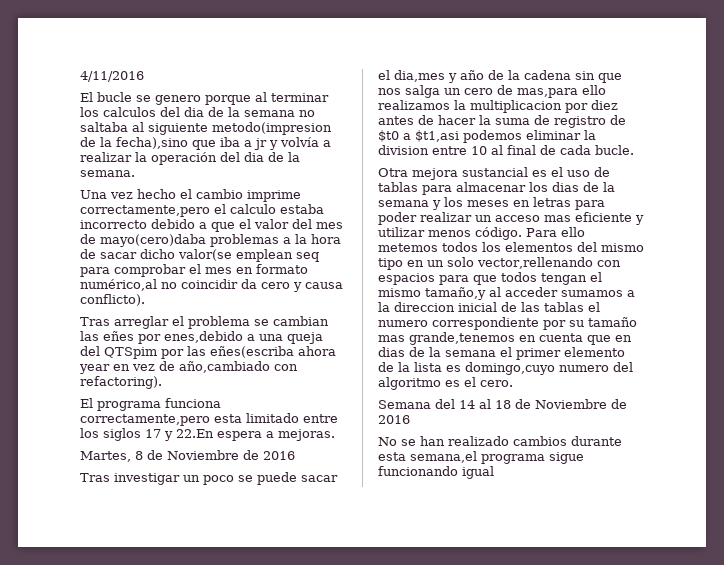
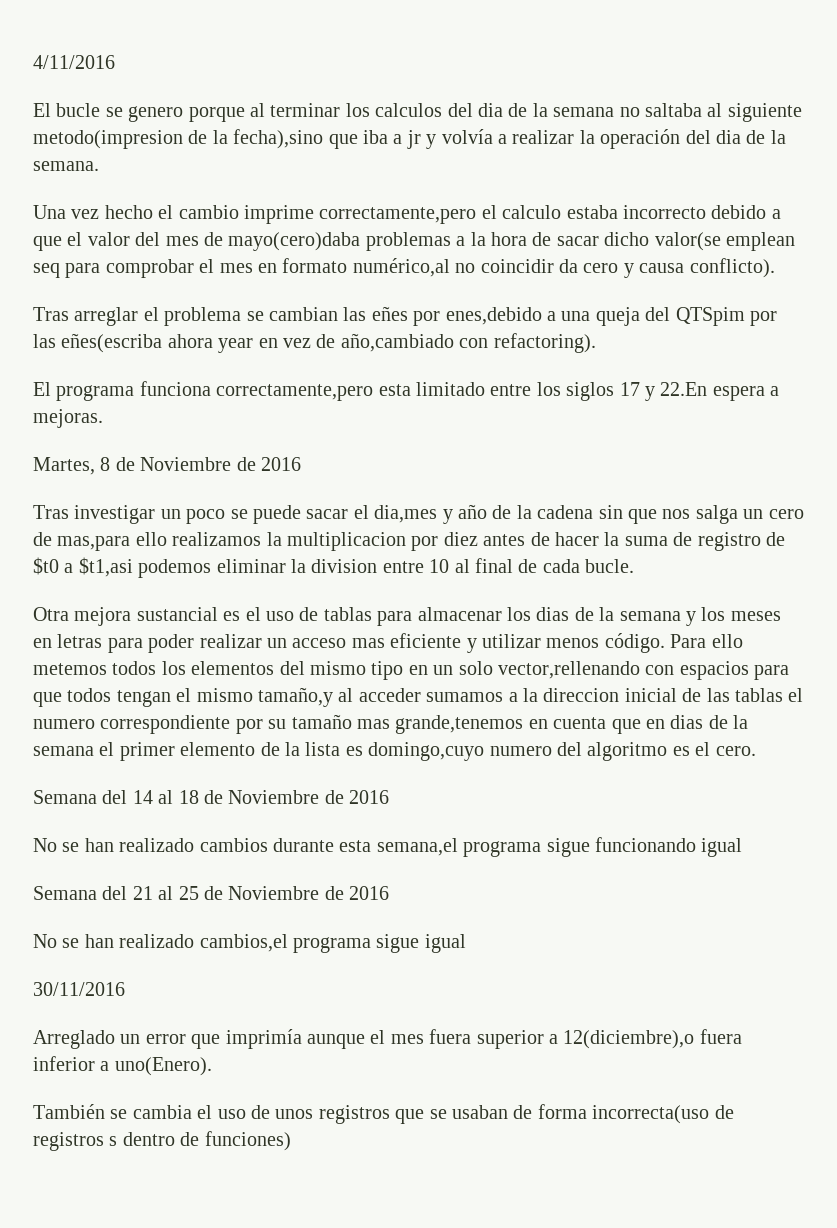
+ Semana del 21 al 25 de Noviembre de 2016
+ No se han realizado cambios,el programa sigue igual
+ 30/11/2016
+ Arreglado un error que imprimía aunque el mes fuera superior a 12(diciembre),o fuera inferior a uno(Enero).
+ También se cambia el uso de unos registros que se usaban de forma incorrecta(uso de registros s dentro de funciones)

